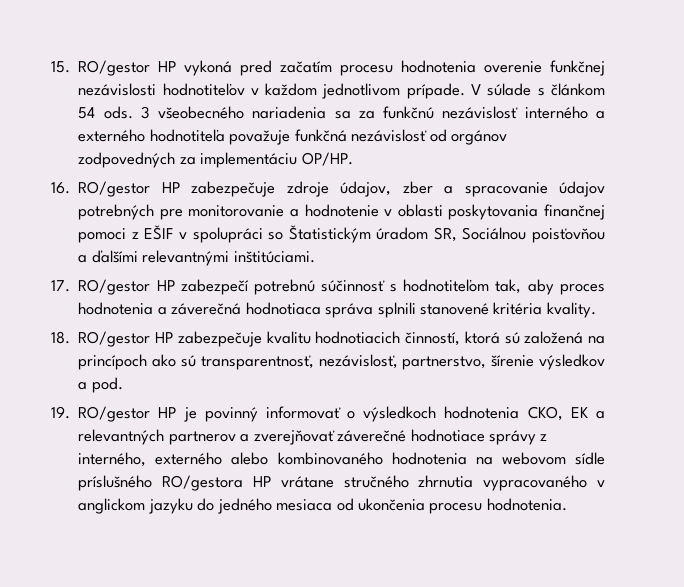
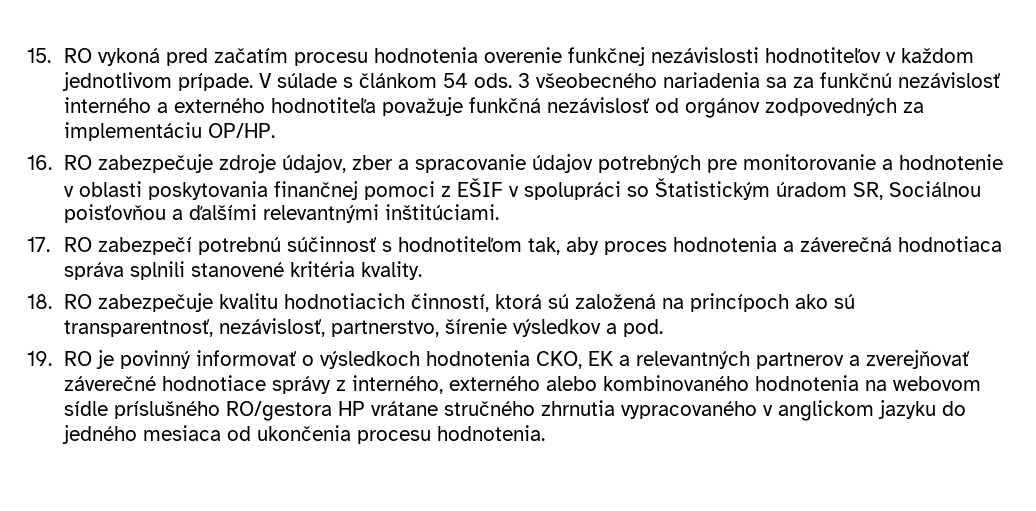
- 15. RO/gestor HP vykoná pred začatím procesu hodnotenia overenie funkčnej nezávislosti hodnotiteľov v každom jednotlivom prípade.
+ 15. RO vykoná pred začatím procesu hodnotenia overenie funkčnej nezávislosti hodnotiteľov v každom jednotlivom prípade.
- 16. RO/gestor HP zabezpečuje zdroje údajov, zber a spracovanie údajov potrebných pre monitorovanie a hodnotenie v oblasti poskytovania finančnej pomoci z EŠIF v spolupráci so Štatistickým úradom SR, Sociálnou poisťovňou a ďalšími relevantnými inštitúciami.
+ 16. RO zabezpečuje zdroje údajov, zber a spracovanie údajov potrebných pre monitorovanie a hodnotenie v oblasti poskytovania finančnej pomoci z EŠIF v spolupráci so Štatistickým úradom SR, Sociálnou poisťovňou a ďalšími relevantnými inštitúciami.
- 17. RO/gestor HP zabezpečí potrebnú súčinnosť s hodnotiteľom tak, aby proces hodnotenia a záverečná hodnotiaca správa splnili stanovené kritéria kvality.
+ 17. RO zabezpečí potrebnú súčinnosť s hodnotiteľom tak, aby proces hodnotenia a záverečná hodnotiaca správa splnili stanovené kritéria kvality.
- 18. RO/gestor HP zabezpečuje kvalitu hodnotiacich činností, ktorá sú založená na princípoch ako sú transparentnosť, nezávislosť, partnerstvo, šírenie výsledkov a pod.
+ 18. RO zabezpečuje kvalitu hodnotiacich činností, ktorá sú založená na princípoch ako sú transparentnosť, nezávislosť, partnerstvo, šírenie výsledkov a pod.
- 19. RO/gestor HP je povinný informovať o výsledkoch hodnotenia CKO, EK a relevantných partnerov a zverejňovať záverečné hodnotiace správy z interného, externého alebo kombinovaného hodnotenia na webovom sídle príslušného RO/gestora HP vrátane stručného zhrnutia vypracovaného v anglickom jazyku do jedného mesiaca od ukončenia procesu hodnotenia.
+ 19. RO je povinný informovať o výsledkoch hodnotenia CKO, EK a relevantných partnerov a zverejňovať záverečné hodnotiace správy z interného, externého alebo kombinovaného hodnotenia na webovom sídle príslušného RO/gestora HP vrátane stručného zhrnutia vypracovaného v anglickom jazyku do jedného mesiaca od ukončenia procesu hodnotenia.

